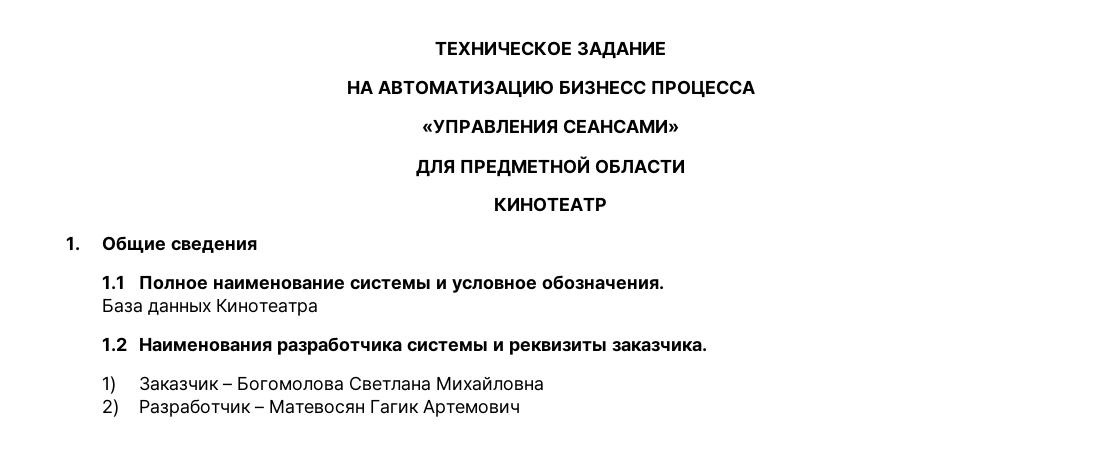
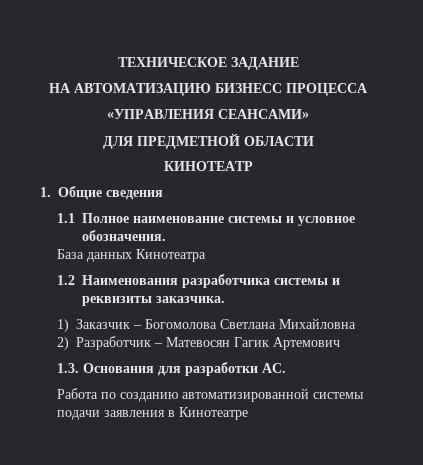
+ 1.3. Основания для разработки АС.
+ Работа по созданию автоматизированной системы подачи заявления в Кинотеатре

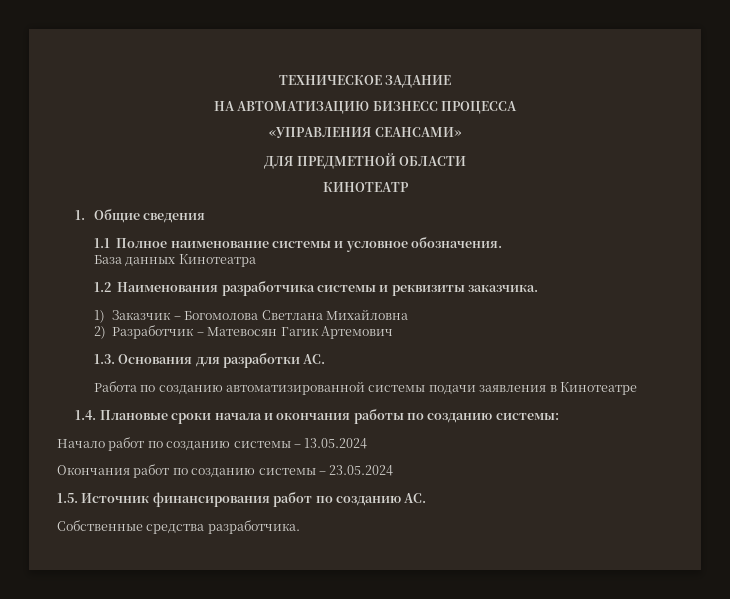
+ 1.4. Плановые сроки начала и окончания работы по созданию системы:
+ Начало работ по созданию системы – 13.05.2024
+ Окончания работ по созданию системы – 23.05.2024
+ 1.5. Источник финансирования работ по созданию АС.
+ Собственные средства разработчика.

